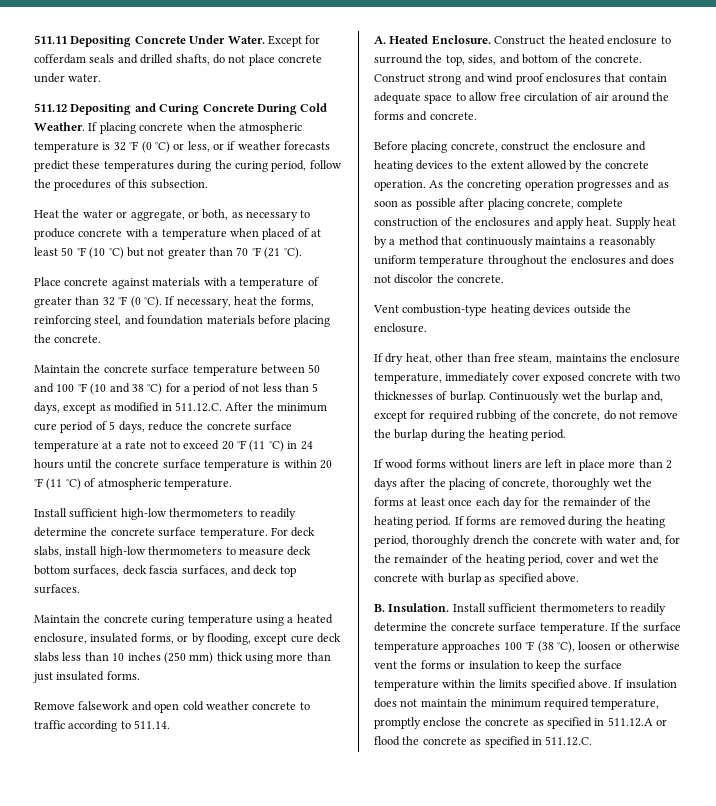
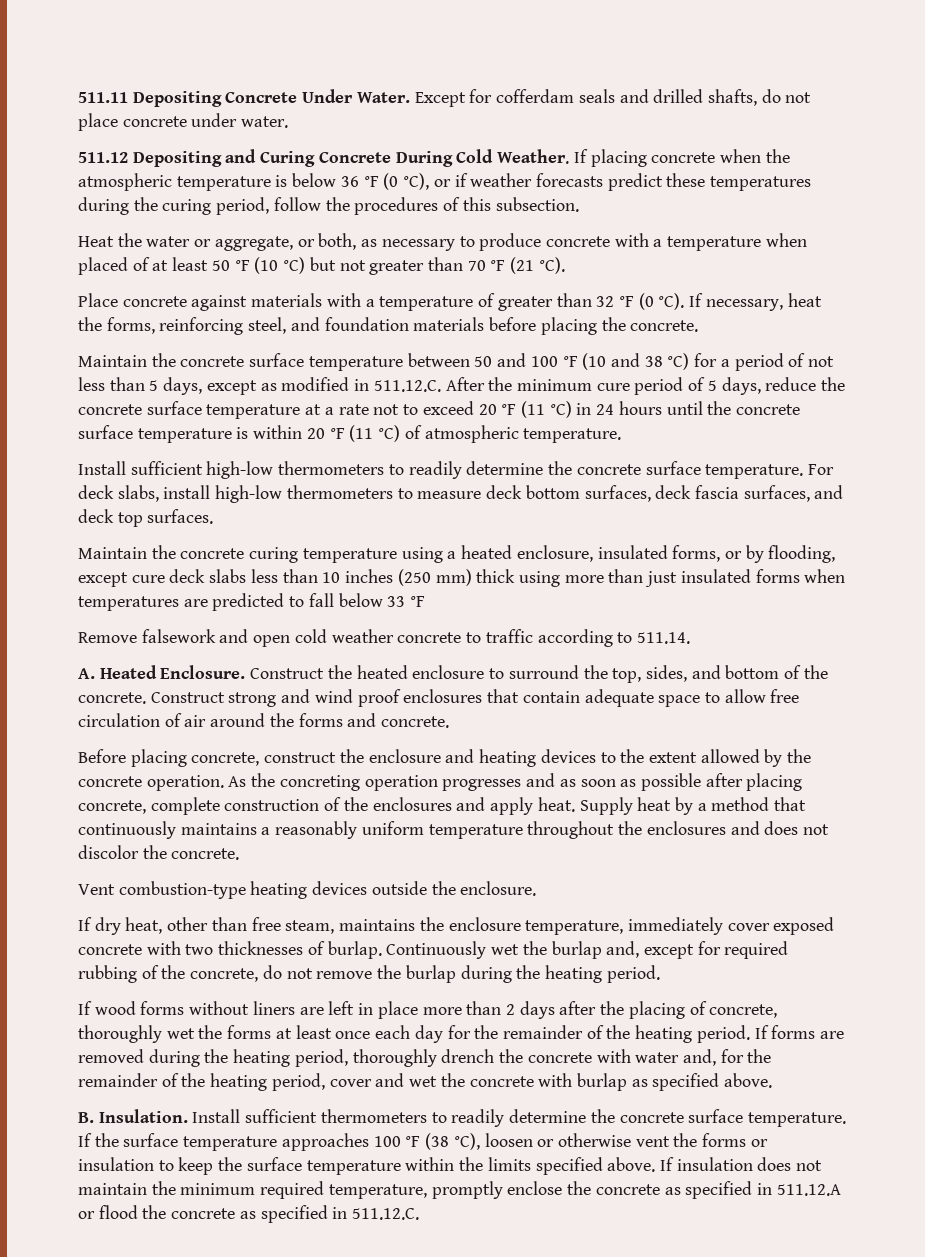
- If placing concrete when the atmospheric temperature is 32 °F (0 °C) or less, or if weather forecasts predict these temperatures during the curing period, follow the procedures of this subsection.
+ If placing concrete when the atmospheric temperature is below 36 °F (0 °C), or if weather forecasts predict these temperatures during the curing period, follow the procedures of this subsection.
- Maintain the concrete curing temperature using a heated enclosure, insulated forms, or by flooding, except cure deck slabs less than 10 inches (250 mm) thick using more than just insulated forms.
+ Maintain the concrete curing temperature using a heated enclosure, insulated forms, or by flooding, except cure deck slabs less than 10 inches (250 mm) thick using more than just insulated forms when temperatures are predicted to fall below 33 °F

